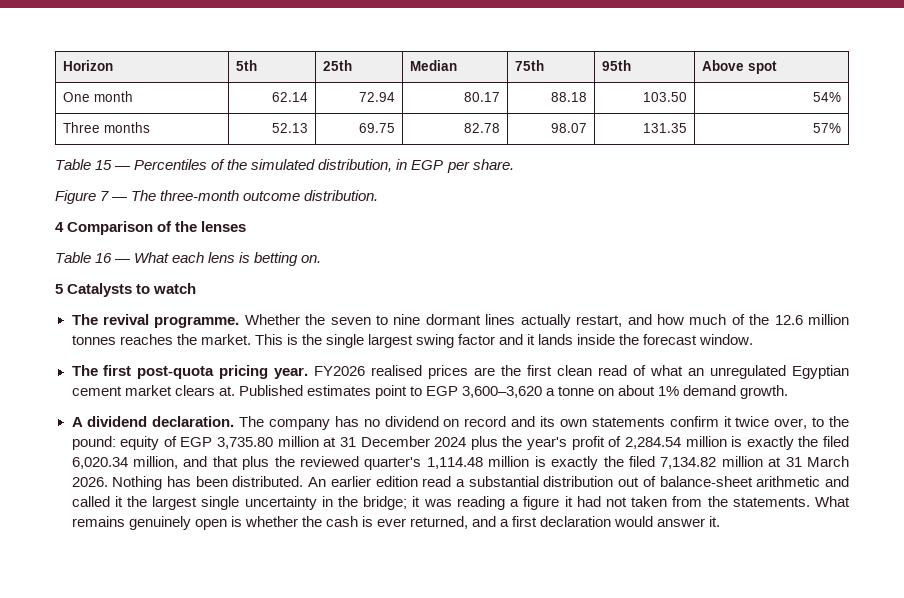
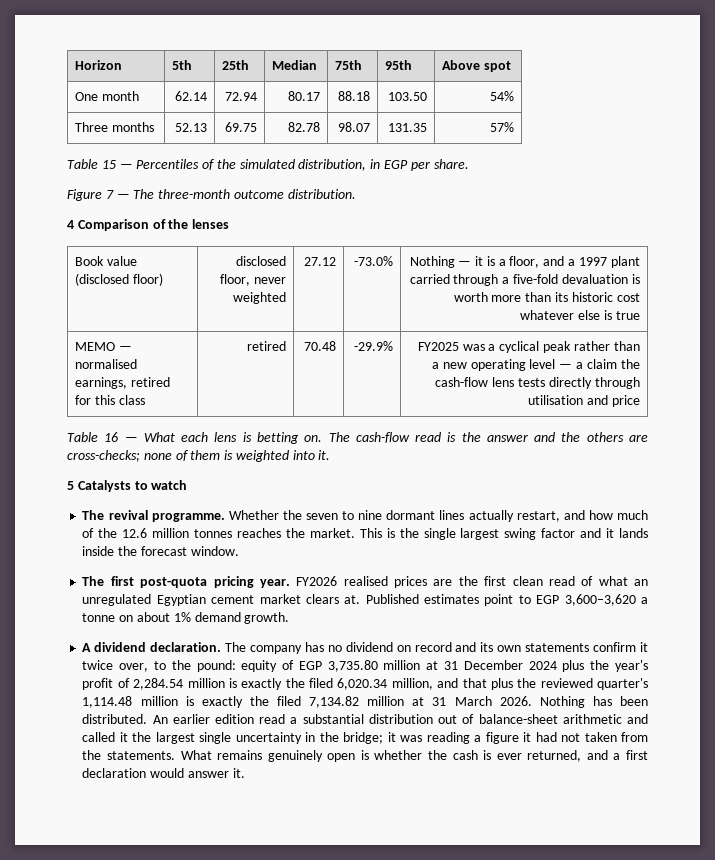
+ Book value (disclosed floor) | disclosed floor, never weighted | 27.12 | -73.0% | Nothing — it is a floor, and a 1997 plant carried through a five-fold devaluation is worth more than its historic cost whatever else is true
+ MEMO — normalised earnings, retired for this class | retired | 70.48 | -29.9% | FY2025 was a cyclical peak rather than a new operating level — a claim the cash-flow lens tests directly through utilisation and price
+ The cash-flow read is the answer and the others are cross-checks; none of them is weighted into it.

